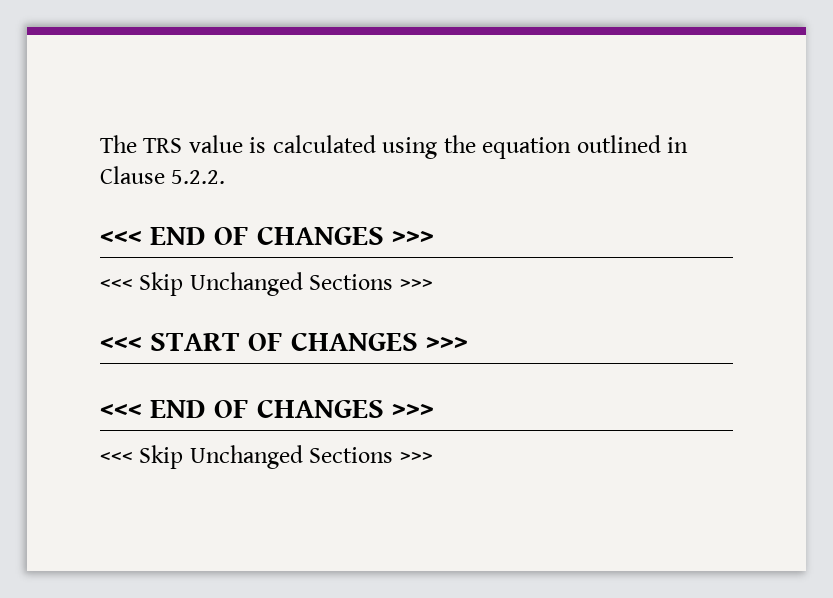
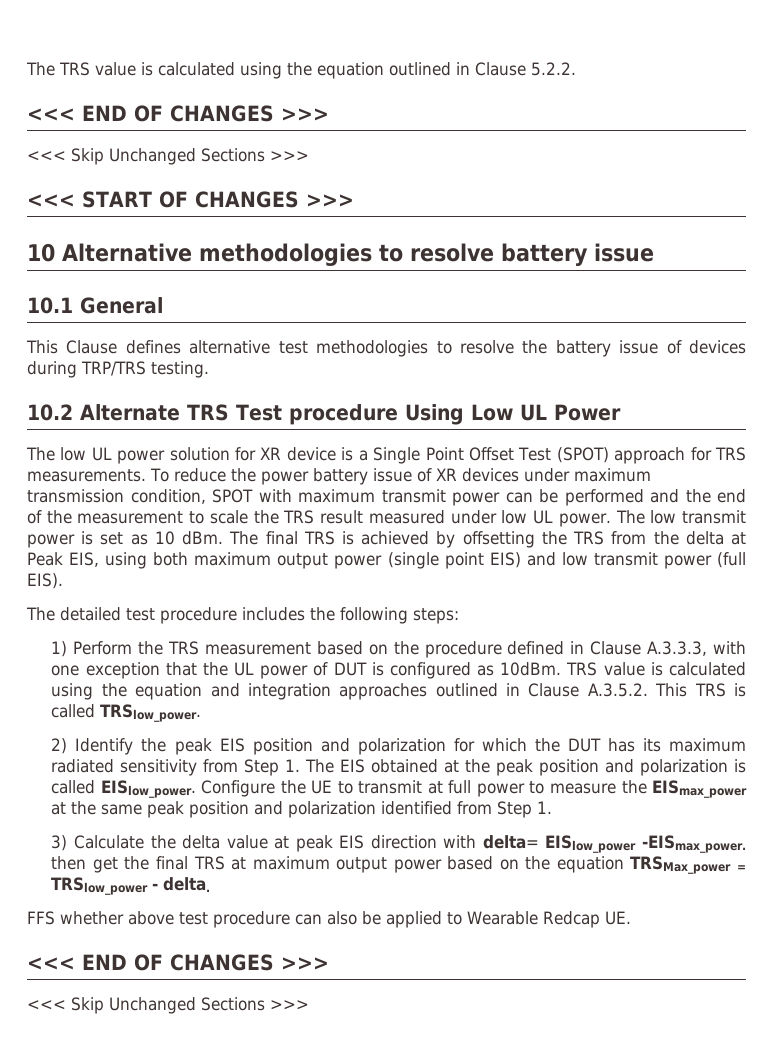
+ 10 Alternative methodologies to resolve battery issue
+ 10.1 General
+ This Clause defines alternative test methodologies to resolve the battery issue of devices during TRP/TRS testing.
+ 10.2 Alternate TRS Test procedure Using Low UL Power
+ The low UL power solution for XR device is a Single Point Offset Test (SPOT) approach for TRS measurements. To reduce the power battery issue of XR devices under maximum transmission condition, SPOT with maximum transmit power can be performed and the end of the measurement to scale the TRS result measured under low UL power. The low transmit power is set as 10 dBm. The final TRS is achieved by offsetting the TRS from the delta at Peak EIS, using both maximum output power (single point EIS) and low transmit power (full EIS).
+ The detailed test procedure includes the following steps:
+ 1) Perform the TRS measurement based on the procedure defined in Clause A.3.3.3, with one exception that the UL power of DUT is configured as 10dBm. TRS value is calculated using the equation and integration approaches outlined in Clause A.3.5.2. This TRS is called TRSlow_power.
+ 2) Identify the peak EIS position and polarization for which the DUT has its maximum radiated sensitivity from Step 1. The EIS obtained at the peak position and polarization is called EISlow_power. Configure the UE to transmit at full power to measure the EISmax_power at the same peak position and polarization identified from Step 1.
+ 3) Calculate the delta value at peak EIS direction with delta= EISlow_power -EISmax_power. then get the final TRS at maximum output power based on the equation TRSMax_power = TRSlow_power - delta.
+ FFS whether above test procedure can also be applied to Wearable Redcap UE.

